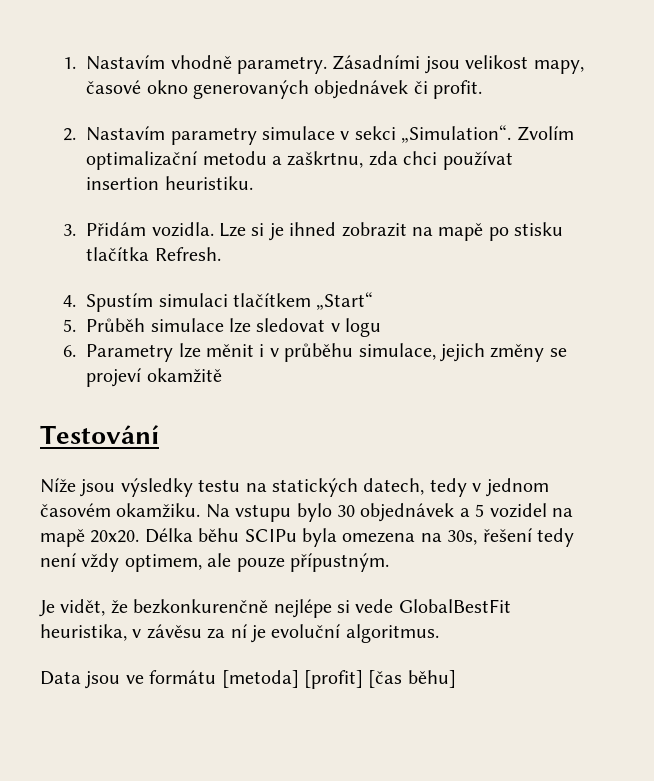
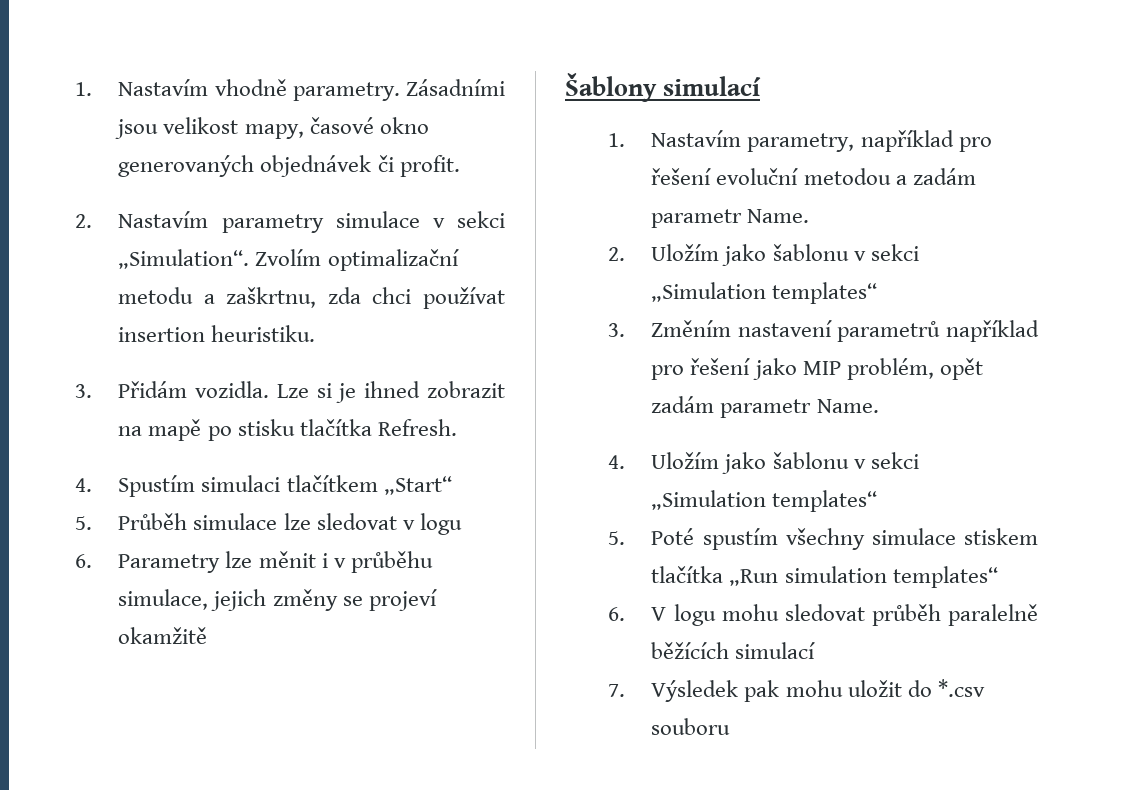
- Testování
- Níže jsou výsledky testu na statických datech, tedy v jednom časovém okamžiku. Na vstupu bylo 30 objednávek a 5 vozidel na mapě 20x20. Délka běhu SCIPu byla omezena na 30s, řešení tedy není vždy optimem, ale pouze přípustným.
- Je vidět, že bezkonkurenčně nejlépe si vede GlobalBestFit heuristika, v závěsu za ní je evoluční algoritmus.
- Data jsou ve formátu [metoda] [profit] [čas běhu]
+ Šablony simulací
+ 1. Nastavím parametry, například pro řešení evoluční metodou a zadám parametr Name.
+ 2. Uložím jako šablonu v sekci „Simulation templates“
+ 3. Změním nastavení parametrů například pro řešení jako MIP problém, opět zadám parametr Name.
+ 4. Uložím jako šablonu v sekci „Simulation templates“
+ 5. Poté spustím všechny simulace stiskem tlačítka „Run simulation templates“
+ 6. V logu mohu sledovat průběh paralelně běžících simulací
+ 7. Výsledek pak mohu uložit do *.csv souboru

